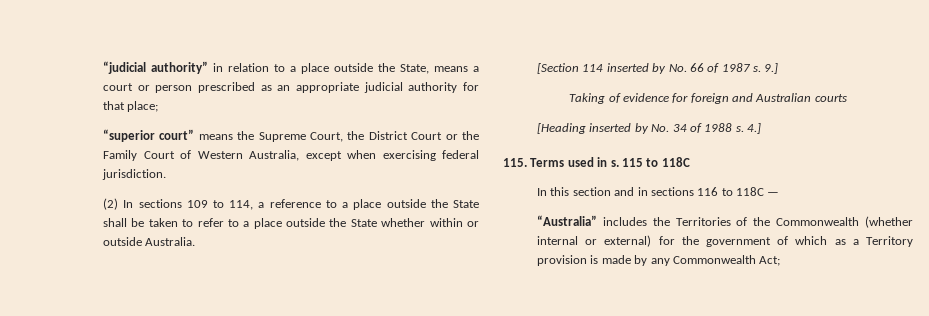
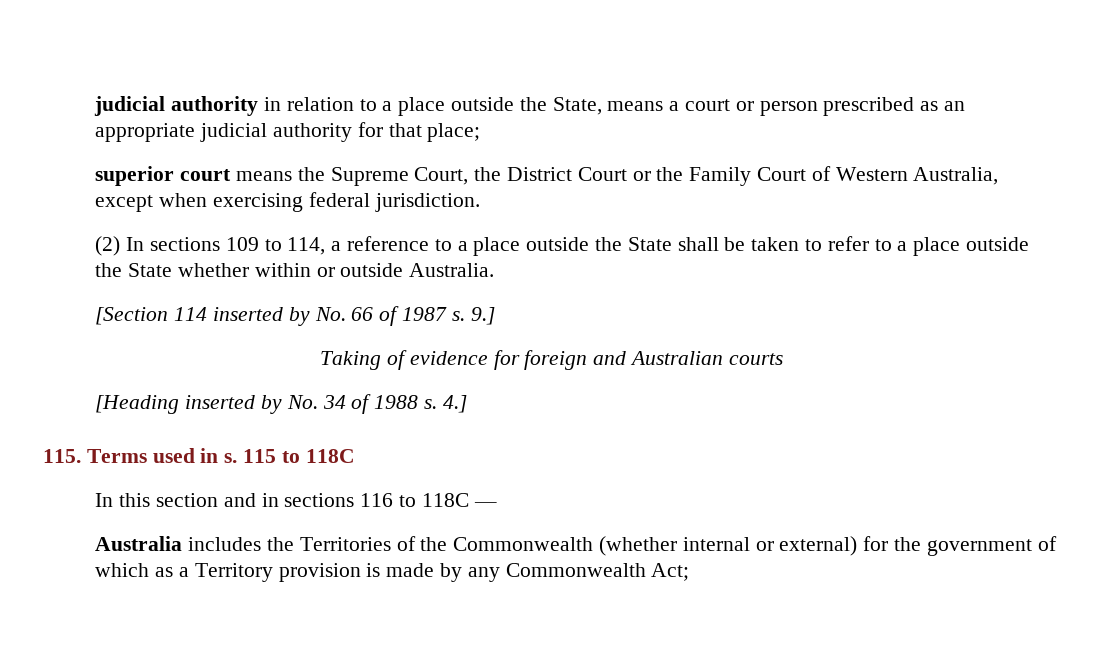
- “judicial authority” in relation to a place outside the State, means a court or person prescribed as an appropriate judicial authority for that place;
+ judicial authority in relation to a place outside the State, means a court or person prescribed as an appropriate judicial authority for that place;
- “superior court” means the Supreme Court, the District Court or the Family Court of Western Australia, except when exercising federal jurisdiction.
+ superior court means the Supreme Court, the District Court or the Family Court of Western Australia, except when exercising federal jurisdiction.
- “Australia” includes the Territories of the Commonwealth (whether internal or external) for the government of which as a Territory provision is made by any Commonwealth Act;
+ Australia includes the Territories of the Commonwealth (whether internal or external) for the government of which as a Territory provision is made by any Commonwealth Act;

